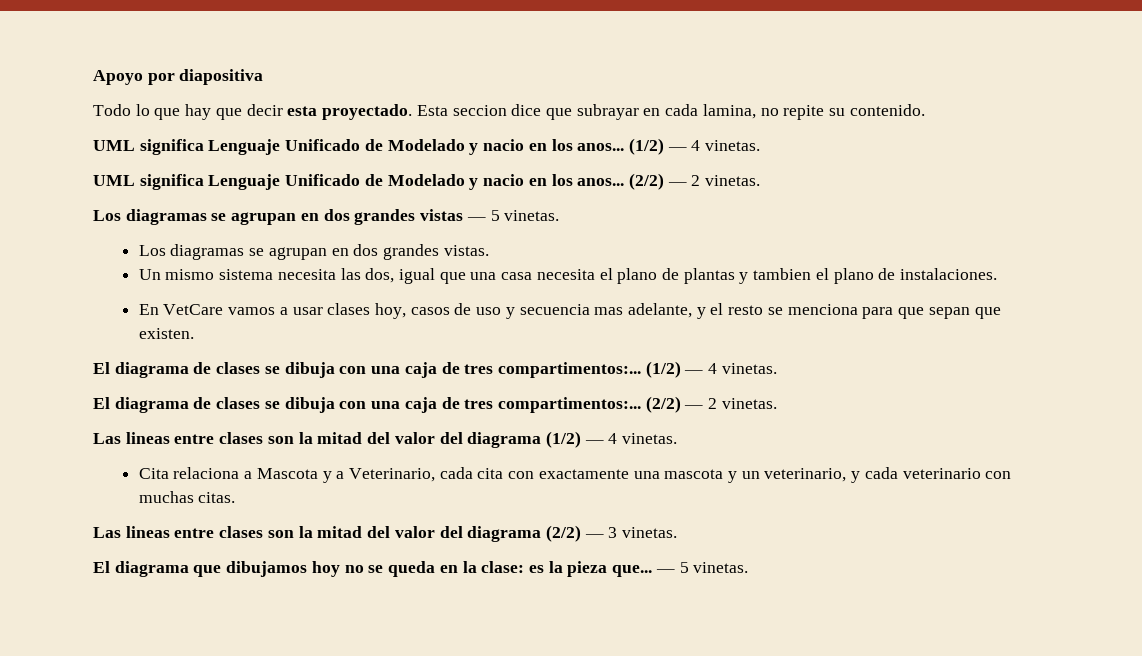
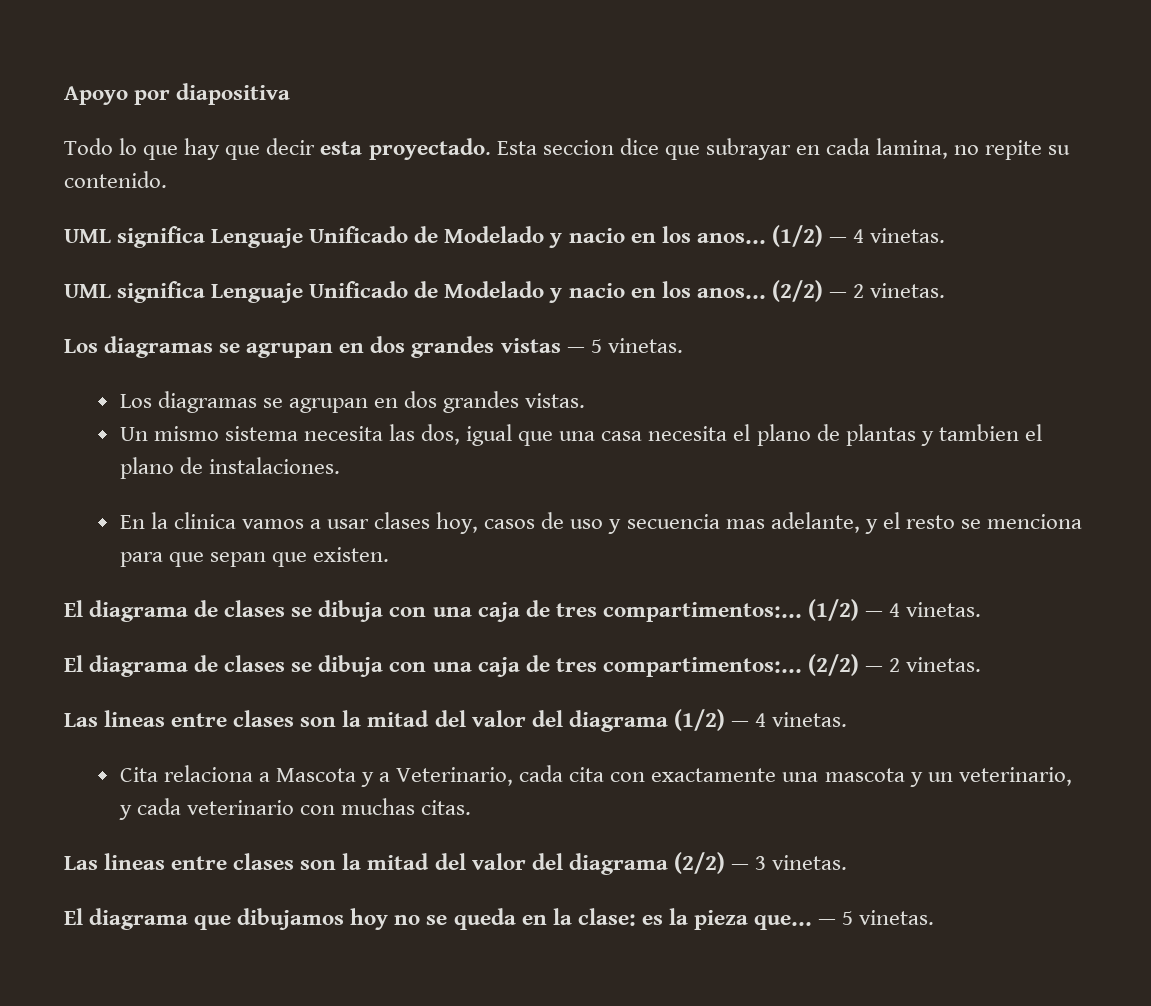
- En VetCare vamos a usar clases hoy, casos de uso y secuencia mas adelante, y el resto se menciona para que sepan que existen.
+ En la clinica vamos a usar clases hoy, casos de uso y secuencia mas adelante, y el resto se menciona para que sepan que existen.

